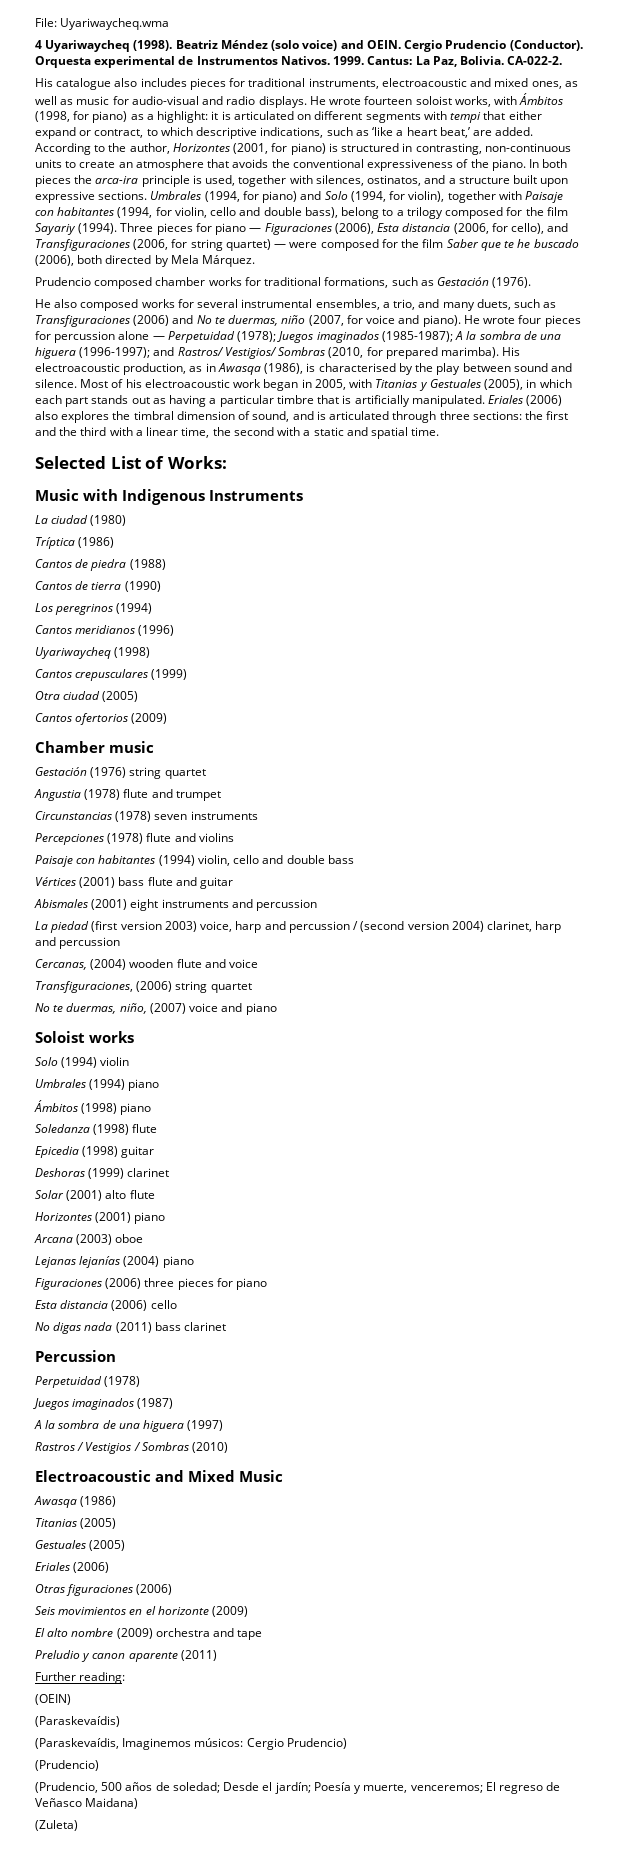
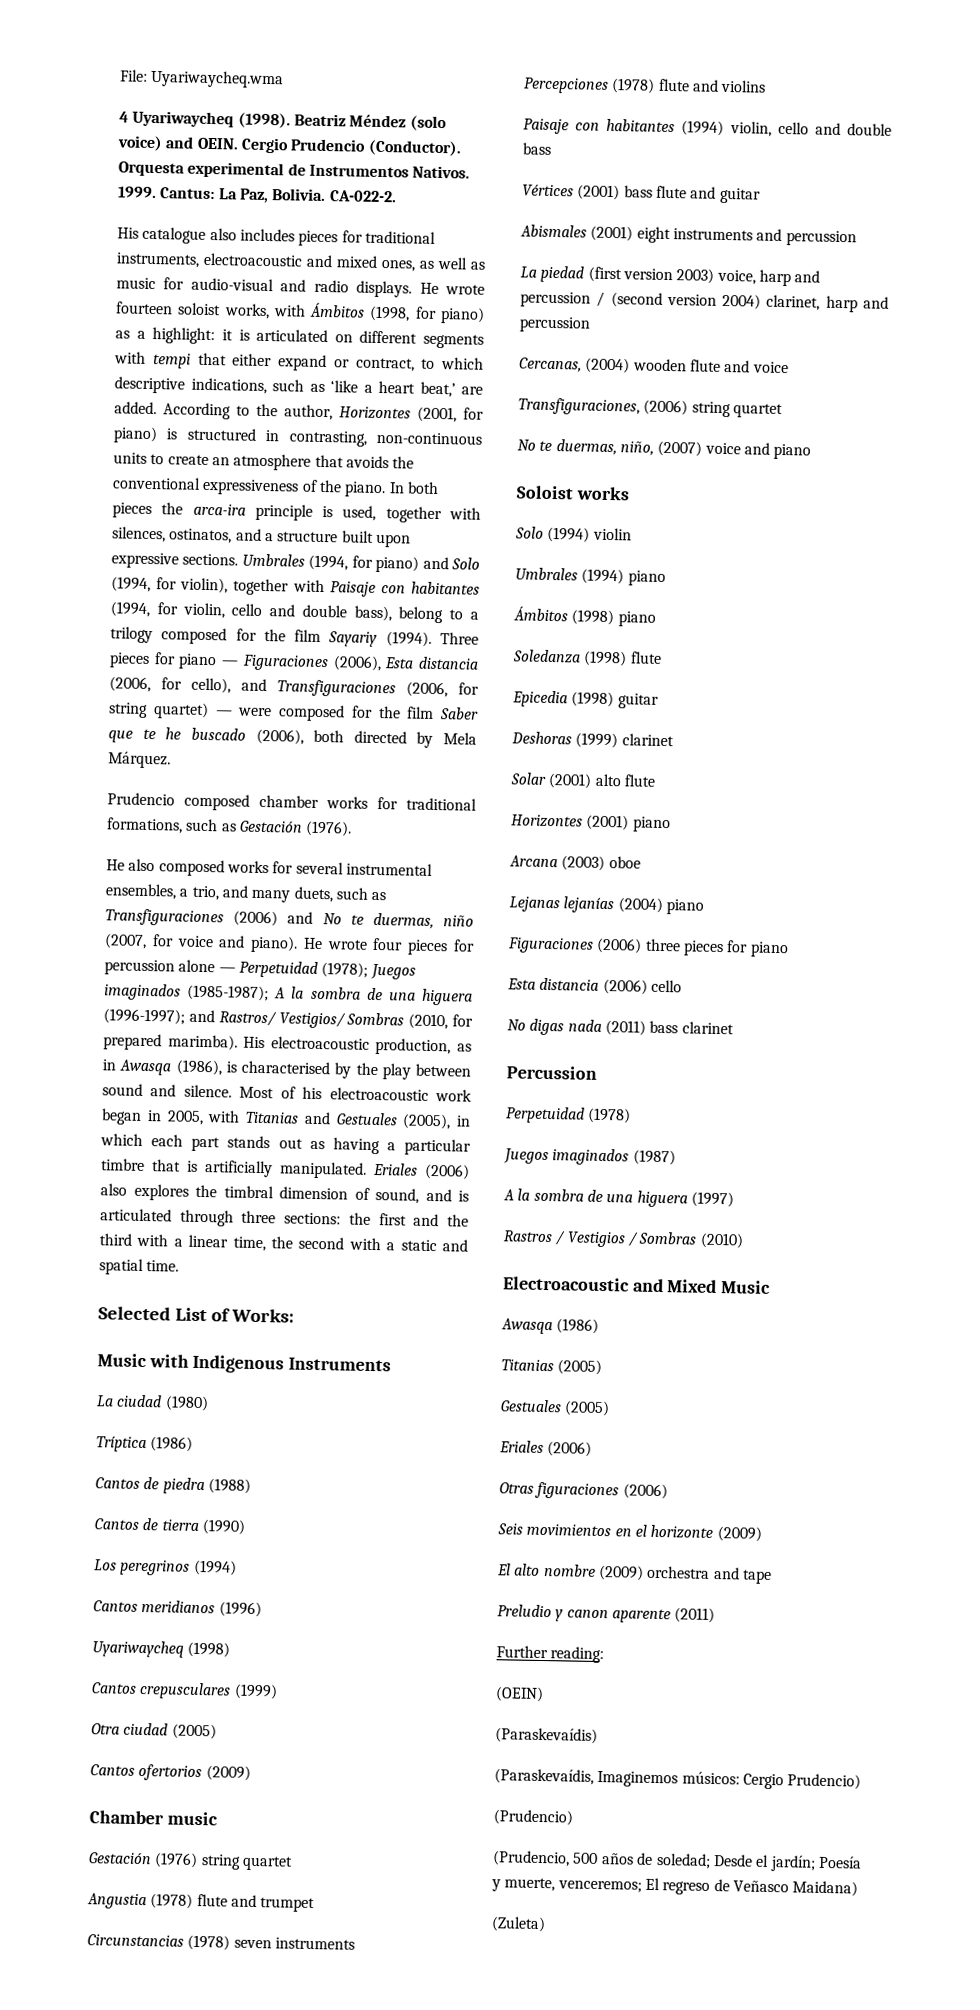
- Most of his electroacoustic work began in 2005, with Titanias y Gestuales (2005), in which each part stands out as having a particular timbre that is artificially manipulated.
+ Most of his electroacoustic work began in 2005, with Titanias and Gestuales (2005), in which each part stands out as having a particular timbre that is artificially manipulated.

